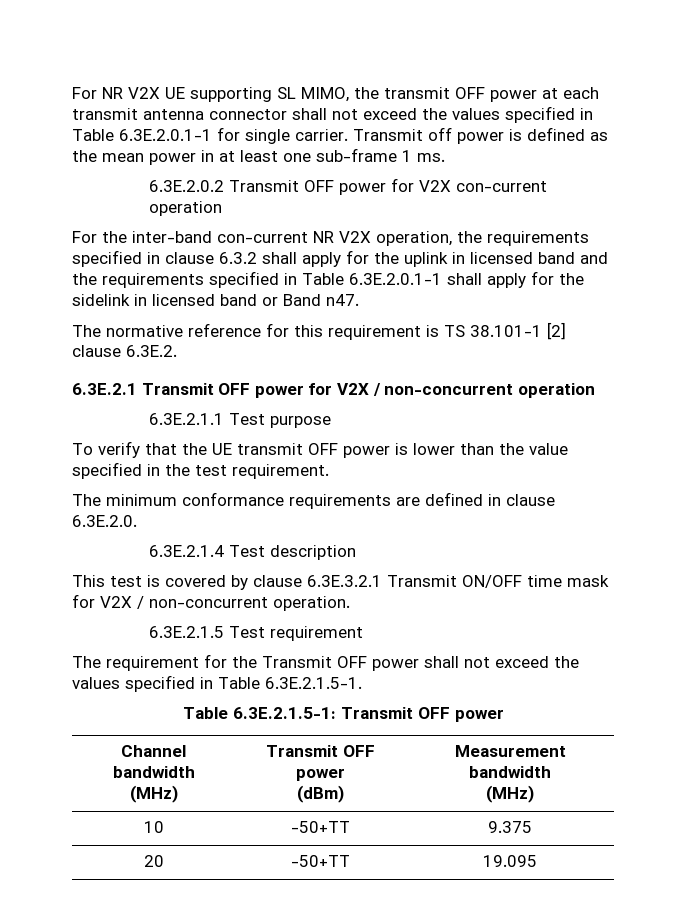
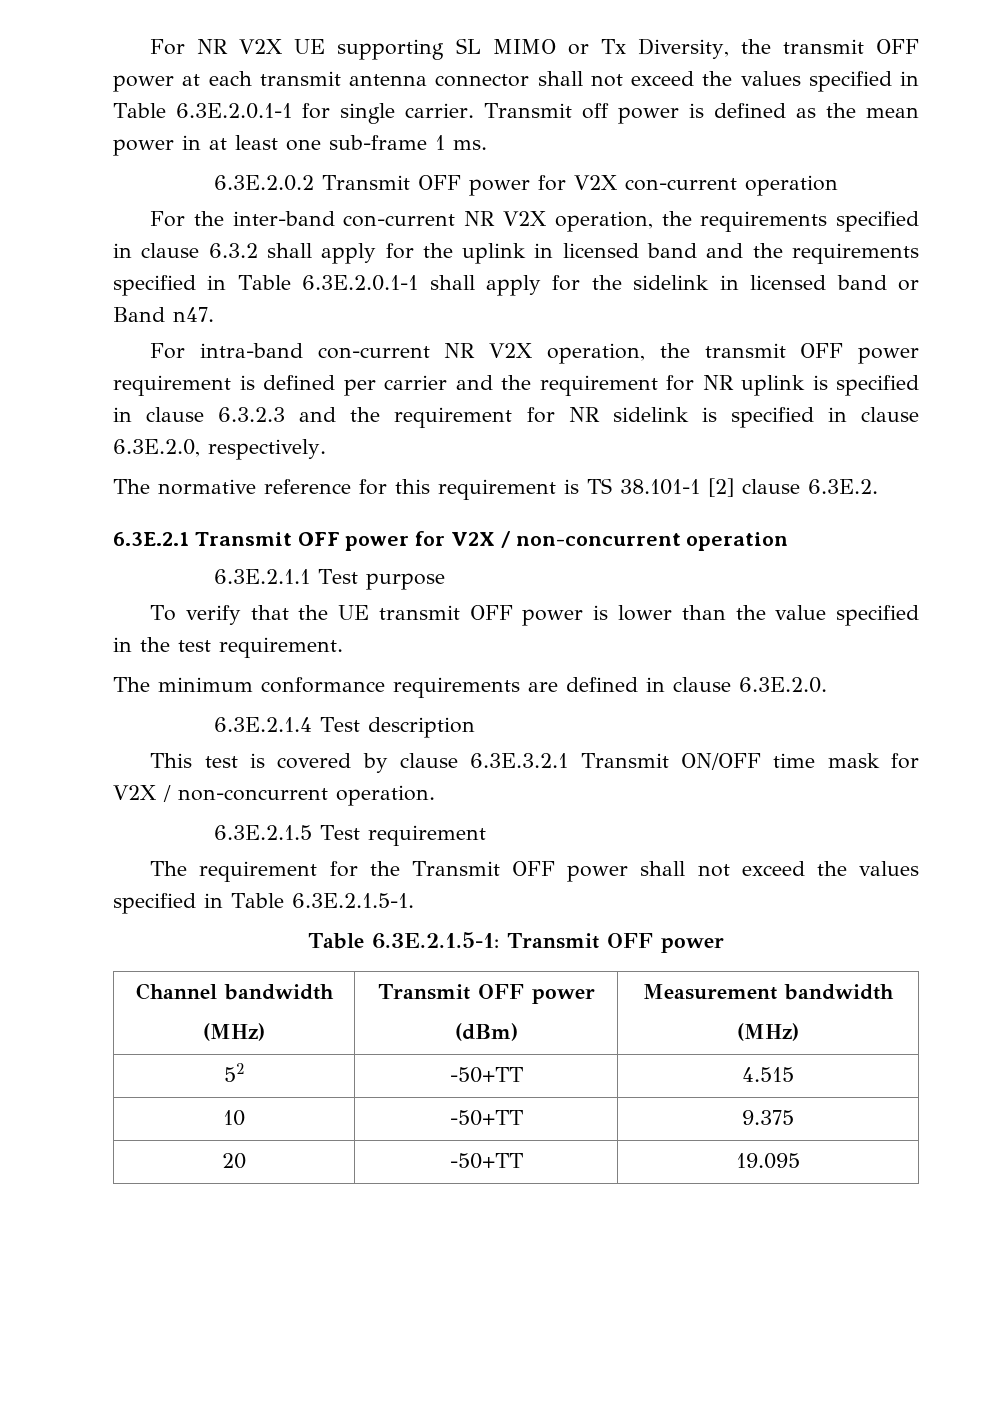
- For NR V2X UE supporting SL MIMO, the transmit OFF power at each transmit antenna connector shall not exceed the values specified in Table 6.3E.2.0.1-1 for single carrier.
+ For NR V2X UE supporting SL MIMO or Tx Diversity, the transmit OFF power at each transmit antenna connector shall not exceed the values specified in Table 6.3E.2.0.1-1 for single carrier.
+ For intra-band con-current NR V2X operation, the transmit OFF power requirement is defined per carrier and the requirement for NR uplink is specified in clause 6.3.2.3 and the requirement for NR sidelink is specified in clause 6.3E.2.0, respectively.
+ 52 | -50+TT | 4.515

